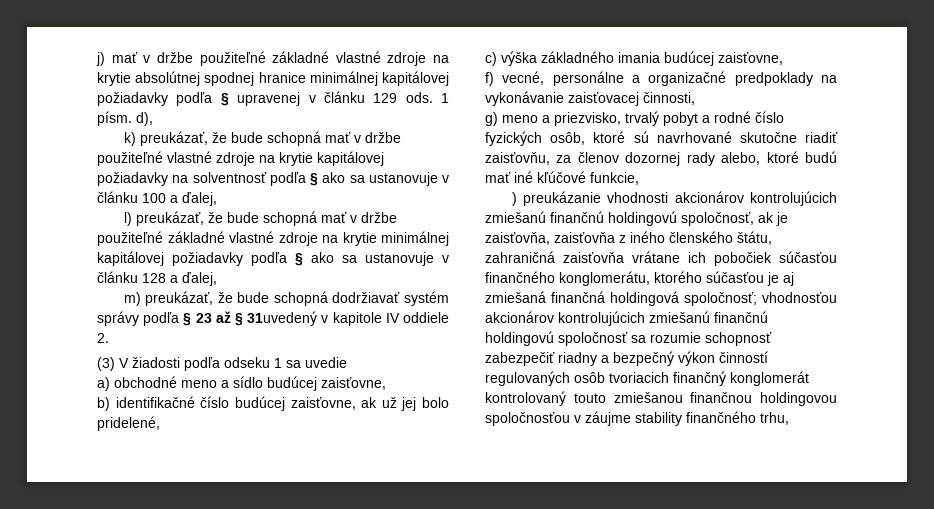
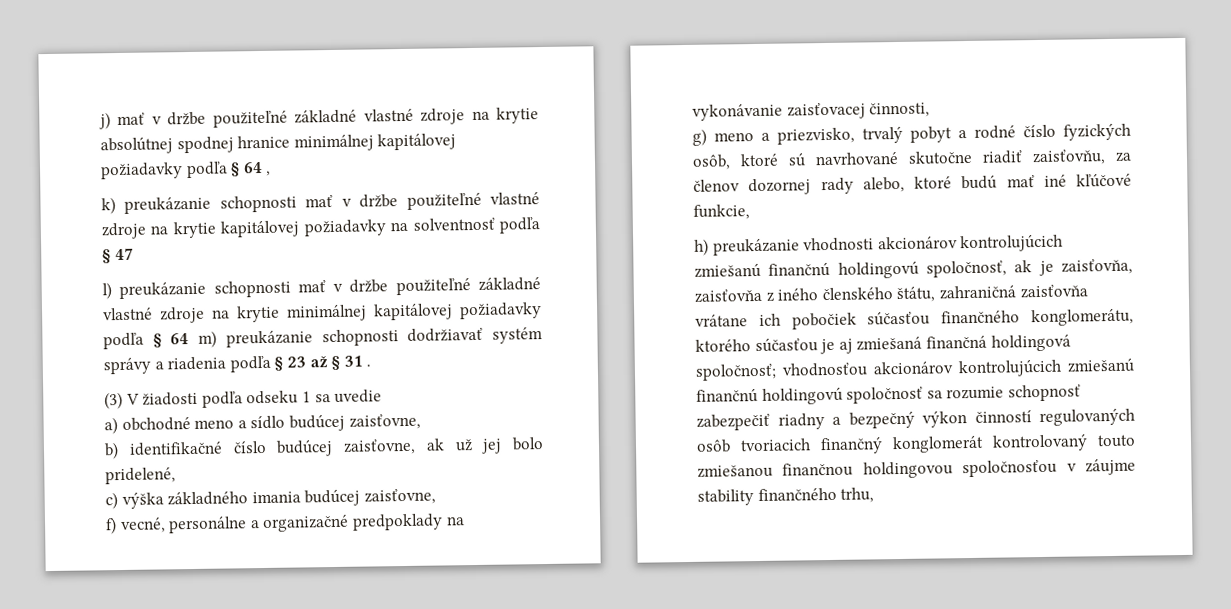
- j) mať v držbe použiteľné základné vlastné zdroje na krytie absolútnej spodnej hranice minimálnej kapitálovej požiadavky podľa § upravenej v článku 129 ods. 1 písm. d),
- k) preukázať, že bude schopná mať v držbe použiteľné vlastné zdroje na krytie kapitálovej požiadavky na solventnosť podľa § ako sa ustanovuje v článku 100 a ďalej,
- l) preukázať, že bude schopná mať v držbe použiteľné základné vlastné zdroje na krytie minimálnej kapitálovej požiadavky podľa § ako sa ustanovuje v článku 128 a ďalej,
- m) preukázať, že bude schopná dodržiavať systém správy podľa § 23 až § 31uvedený v kapitole IV oddiele 2.
+ j) mať v držbe použiteľné základné vlastné zdroje na krytie absolútnej spodnej hranice minimálnej kapitálovej požiadavky podľa § 64 ,
+ k) preukázanie schopnosti mať v držbe použiteľné vlastné zdroje na krytie kapitálovej požiadavky na solventnosť podľa § 47
+ l) preukázanie schopnosti mať v držbe použiteľné základné vlastné zdroje na krytie minimálnej kapitálovej požiadavky podľa § 64 m) preukázanie schopnosti dodržiavať systém správy a riadenia podľa § 23 až § 31 .
- ) preukázanie vhodnosti akcionárov kontrolujúcich zmiešanú finančnú holdingovú spoločnosť, ak je zaisťovňa, zaisťovňa z iného členského štátu, zahraničná zaisťovňa vrátane ich pobočiek súčasťou finančného konglomerátu, ktorého súčasťou je aj zmiešaná finančná holdingová spoločnosť;
+ h) preukázanie vhodnosti akcionárov kontrolujúcich zmiešanú finančnú holdingovú spoločnosť, ak je zaisťovňa, zaisťovňa z iného členského štátu, zahraničná zaisťovňa vrátane ich pobočiek súčasťou finančného konglomerátu, ktorého súčasťou je aj zmiešaná finančná holdingová spoločnosť;

